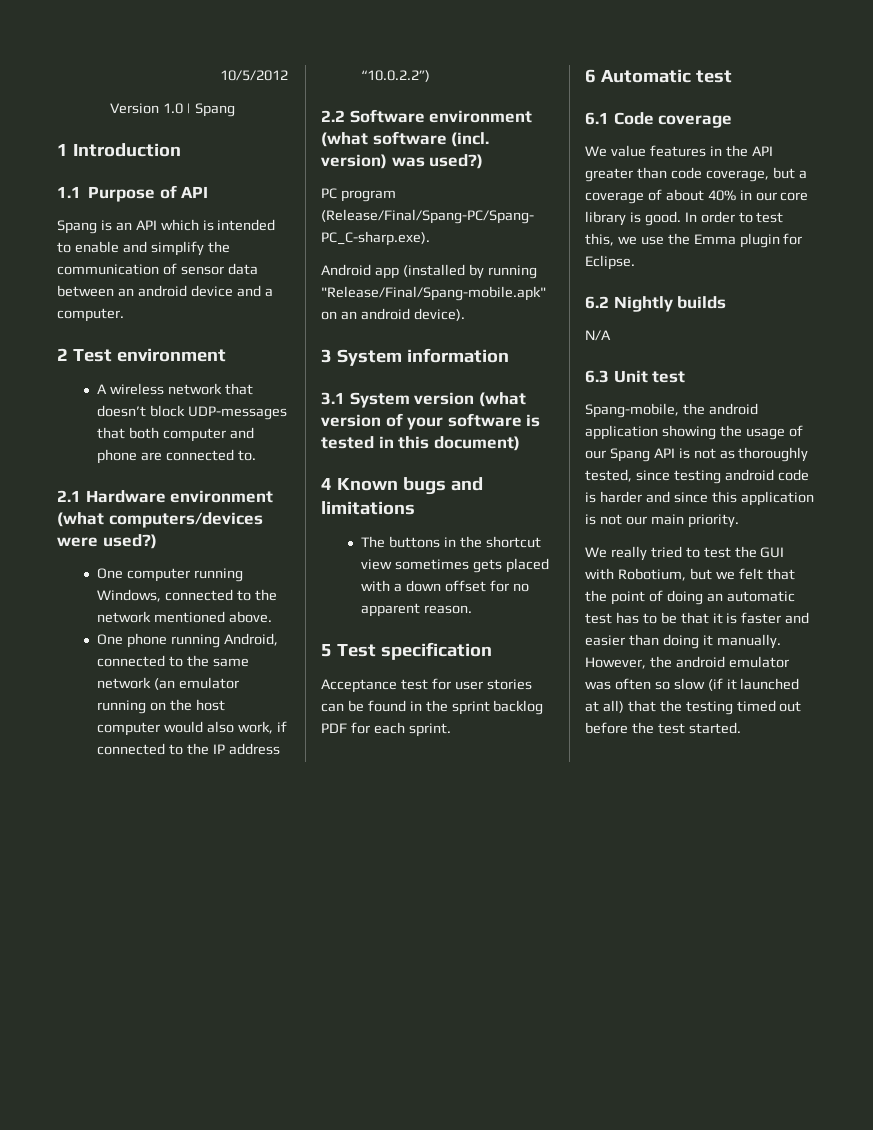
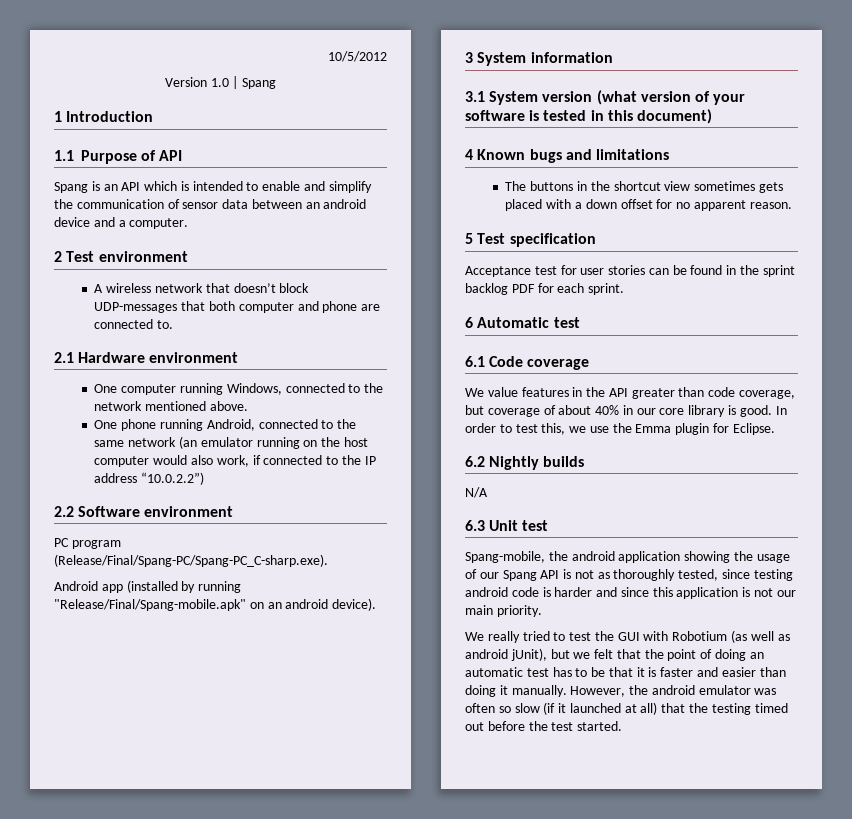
- 2.1 Hardware environment (what computers/devices were used?)
+ 2.1 Hardware environment
- 2.2 Software environment (what software (incl. version) was used?)
+ 2.2 Software environment
- We value features in the API greater than code coverage, but a coverage of about 40% in our core library is good.
+ We value features in the API greater than code coverage, but coverage of about 40% in our core library is good.
- We really tried to test the GUI with Robotium, but we felt that the point of doing an automatic test has to be that it is faster and easier than doing it manually.
+ We really tried to test the GUI with Robotium (as well as android jUnit), but we felt that the point of doing an automatic test has to be that it is faster and easier than doing it manually.

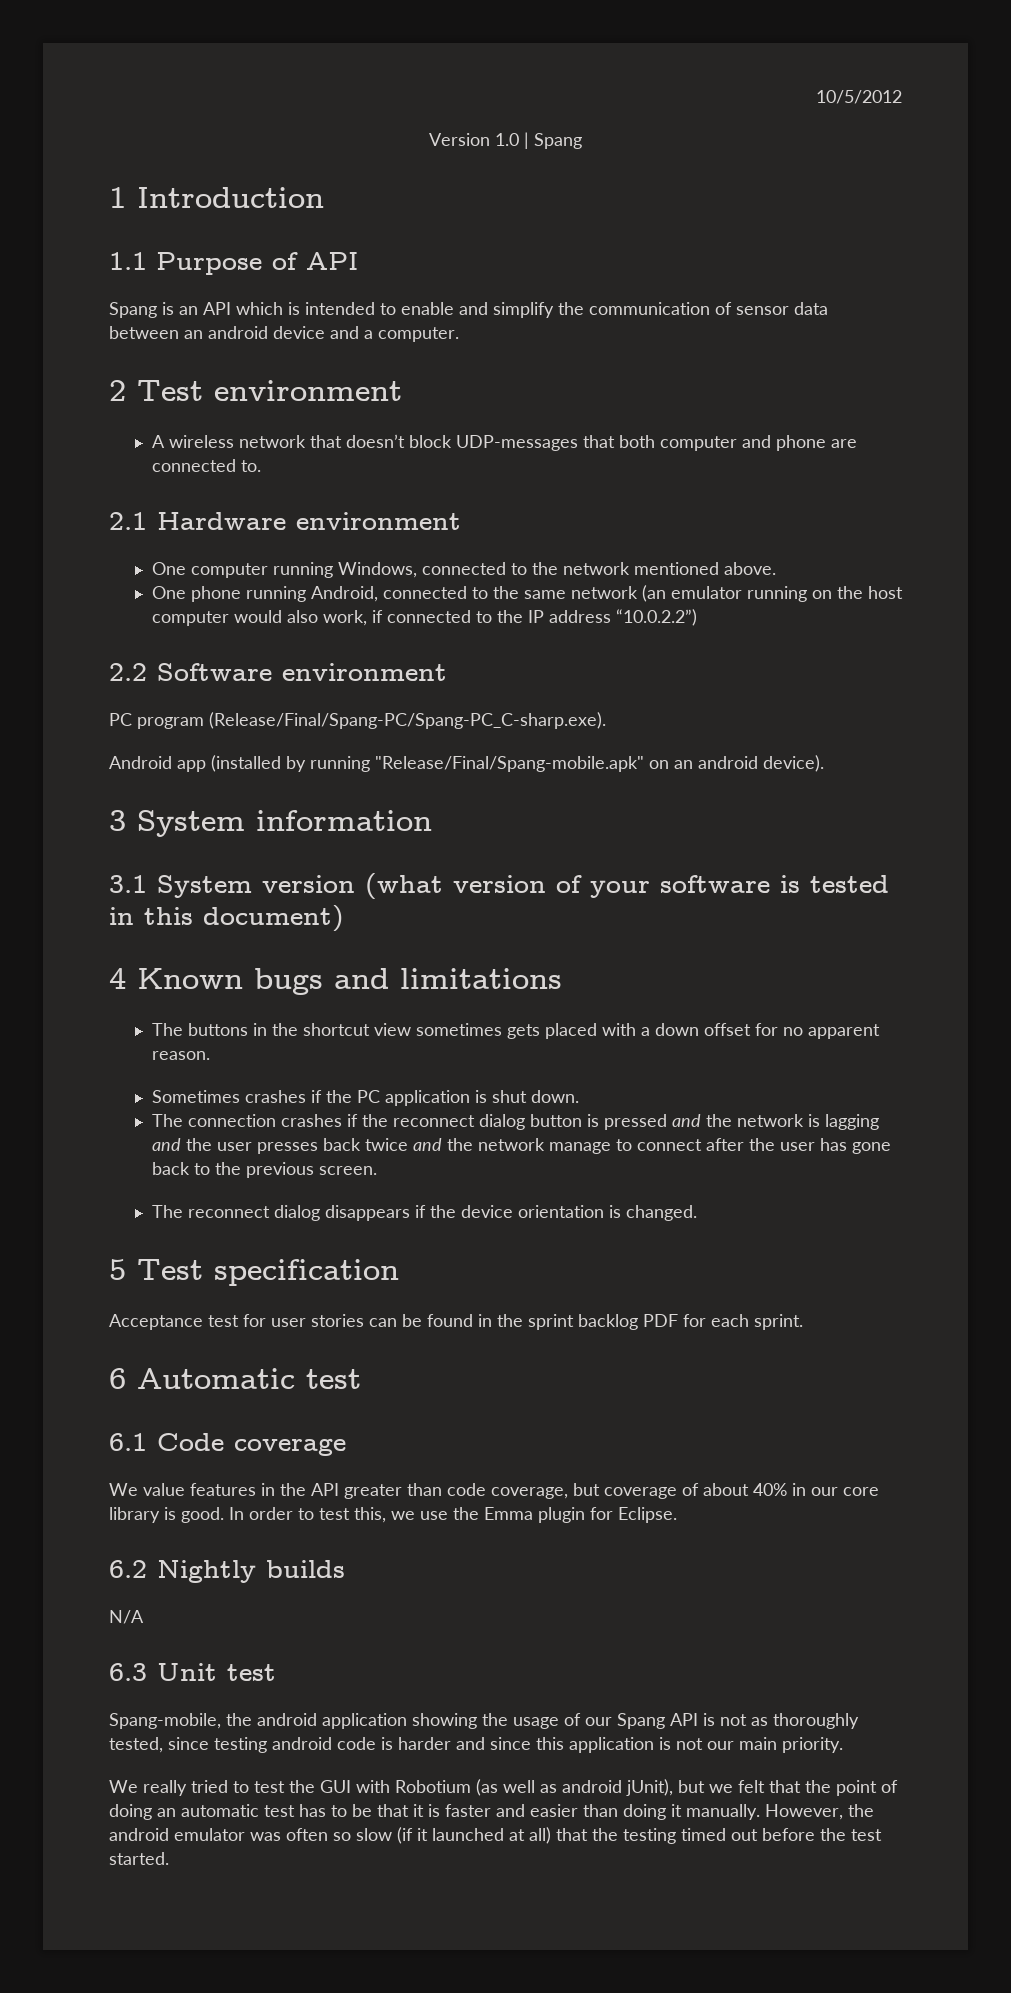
+ Sometimes crashes if the PC application is shut down.
+ The connection crashes if the reconnect dialog button is pressed and the network is lagging and the user presses back twice and the network manage to connect after the user has gone back to the previous screen.
+ The reconnect dialog disappears if the device orientation is changed.

